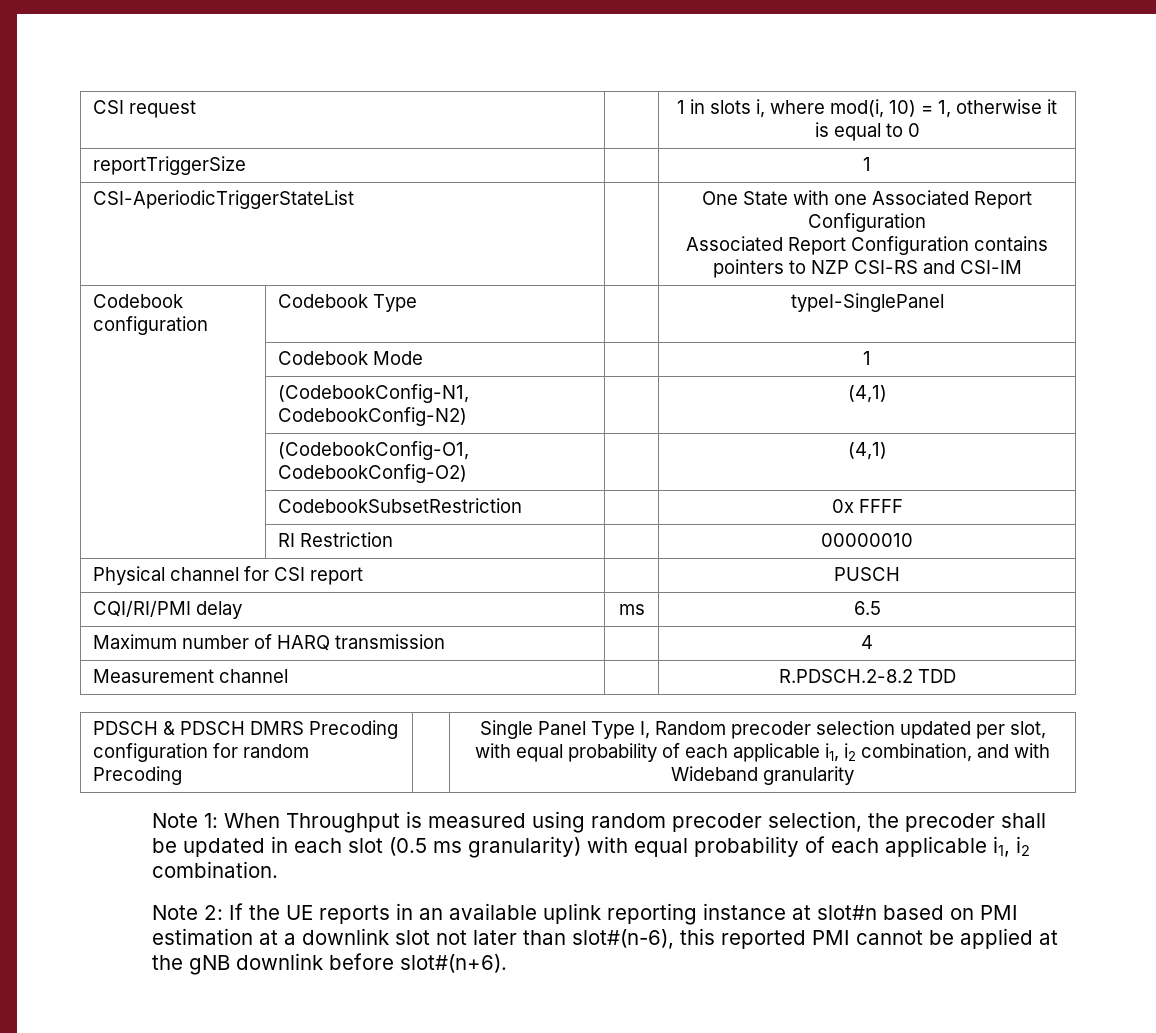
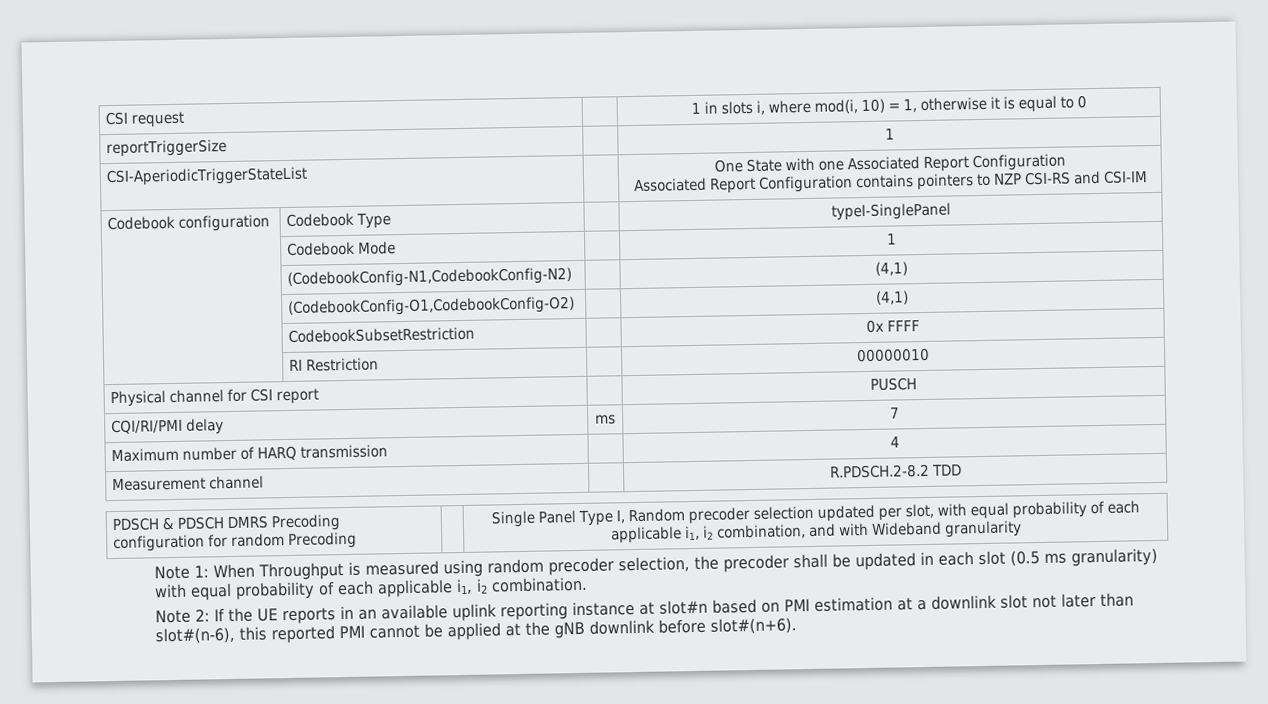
- CQI/RI/PMI delay | ms | 6.5
+ CQI/RI/PMI delay | ms | 7

